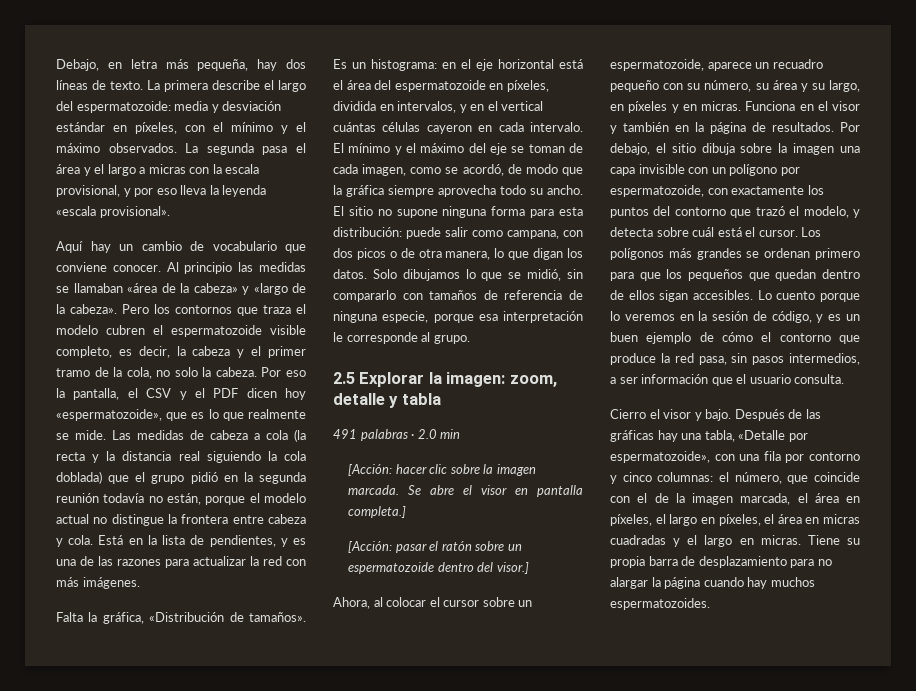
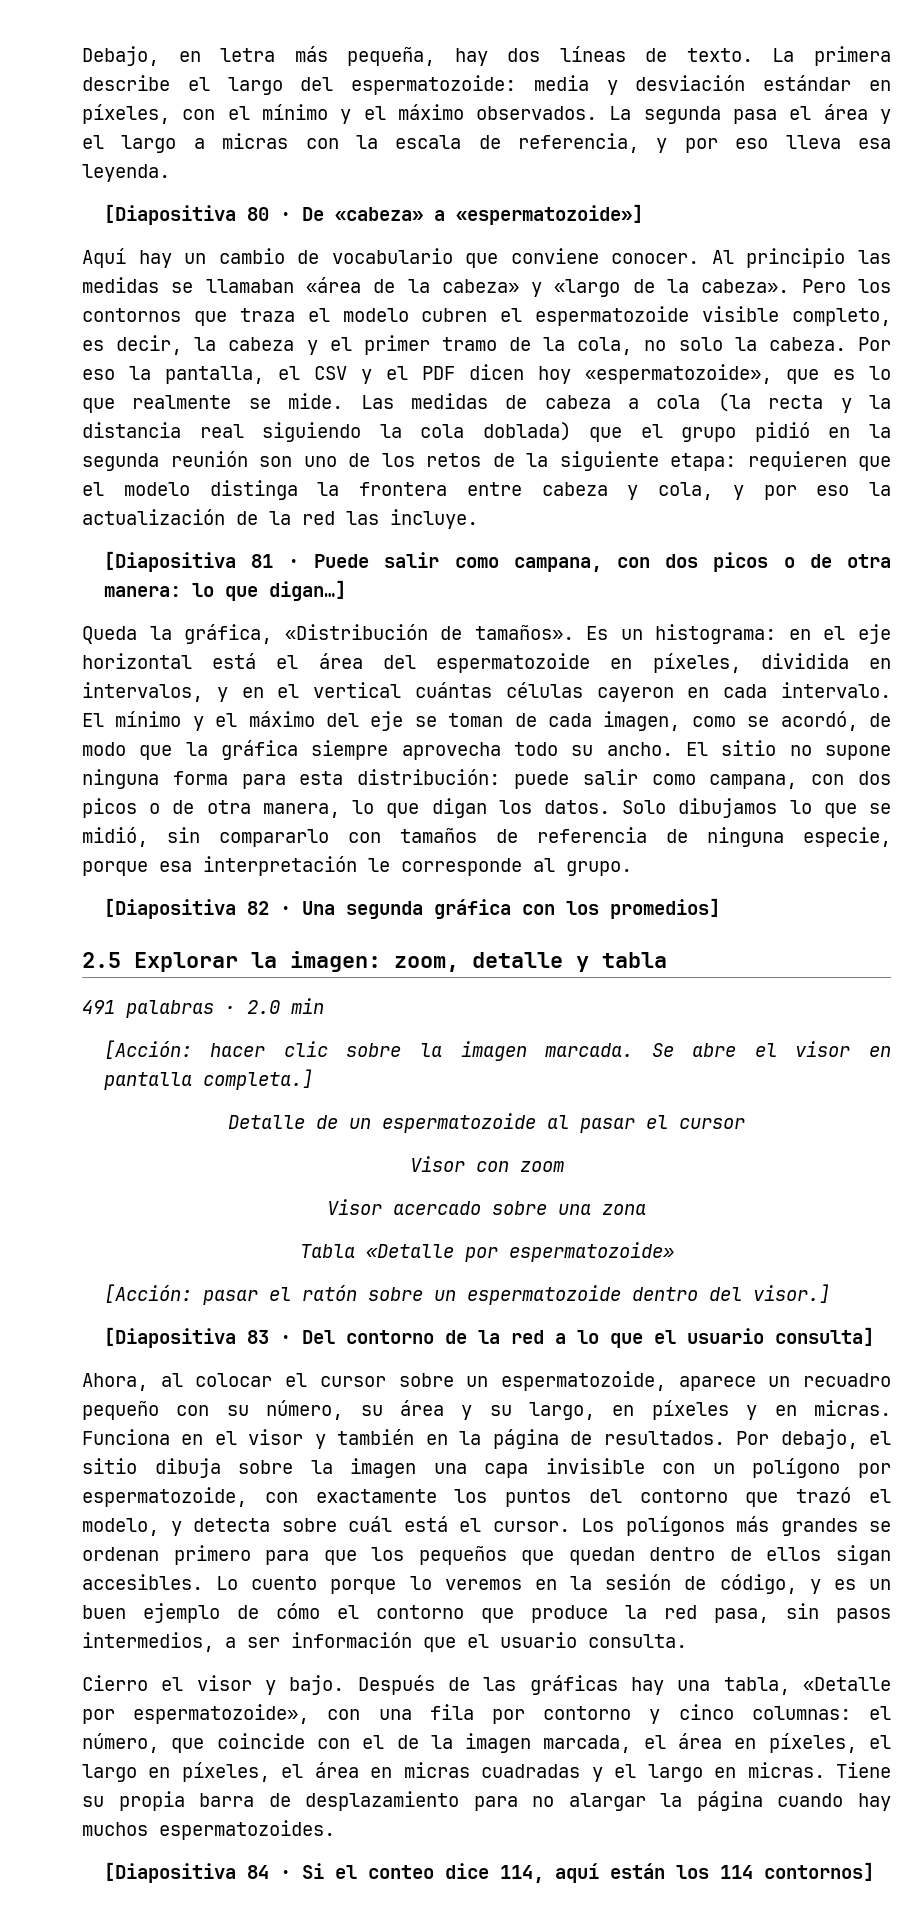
- La segunda pasa el área y el largo a micras con la escala provisional, y por eso lleva la leyenda «escala provisional».
+ La segunda pasa el área y el largo a micras con la escala de referencia, y por eso lleva esa leyenda.
+ [Diapositiva 80 · De «cabeza» a «espermatozoide»]
- Las medidas de cabeza a cola (la recta y la distancia real siguiendo la cola doblada) que el grupo pidió en la segunda reunión todavía no están, porque el modelo actual no distingue la frontera entre cabeza y cola. Está en la lista de pendientes, y es una de las razones para actualizar la red con más imágenes.
- Falta la gráfica, «Distribución de tamaños».
+ Las medidas de cabeza a cola (la recta y la distancia real siguiendo la cola doblada) que el grupo pidió en la segunda reunión son uno de los retos de la siguiente etapa: requieren que el modelo distinga la frontera entre cabeza y cola, y por eso la actualización de la red las incluye.
+ [Diapositiva 81 · Puede salir como campana, con dos picos o de otra manera: lo que digan…]
+ Queda la gráfica, «Distribución de tamaños».
+ [Diapositiva 82 · Una segunda gráfica con los promedios]
+ Detalle de un espermatozoide al pasar el cursor
+ Visor con zoom
+ Visor acercado sobre una zona
+ Tabla «Detalle por espermatozoide»
+ [Diapositiva 83 · Del contorno de la red a lo que el usuario consulta]
+ [Diapositiva 84 · Si el conteo dice 114, aquí están los 114 contornos]

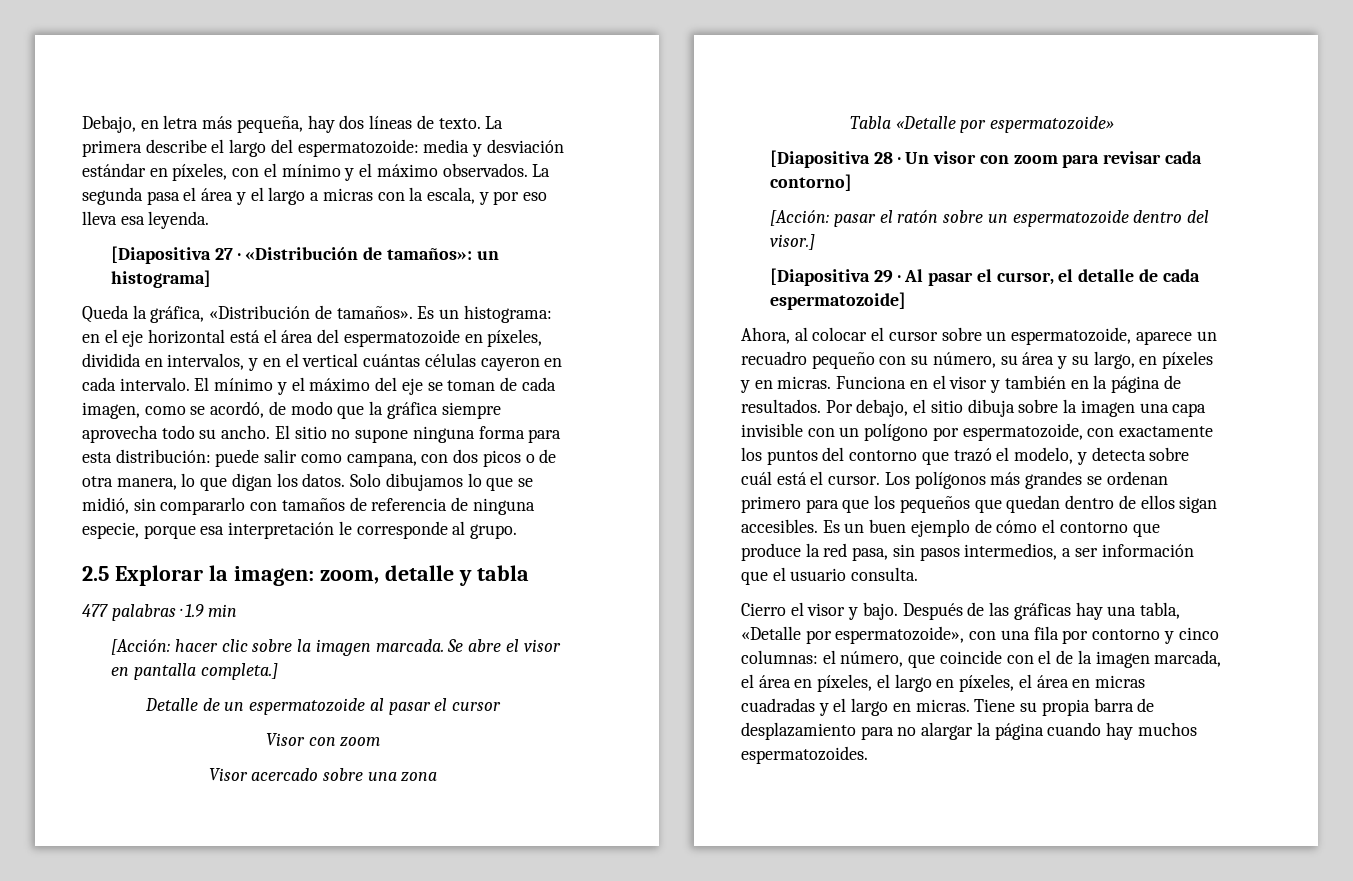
- La segunda pasa el área y el largo a micras con la escala de referencia, y por eso lleva esa leyenda.
+ La segunda pasa el área y el largo a micras con la escala, y por eso lleva esa leyenda.
- [Diapositiva 80 · De «cabeza» a «espermatozoide»]
- Aquí hay un cambio de vocabulario que conviene conocer. Al principio las medidas se llamaban «área de la cabeza» y «largo de la cabeza». Pero los contornos que traza el modelo cubren el espermatozoide visible completo, es decir, la cabeza y el primer tramo de la cola, no solo la cabeza. Por eso la pantalla, el CSV y el PDF dicen hoy «espermatozoide», que es lo que realmente se mide. Las medidas de cabeza a cola (la recta y la distancia real siguiendo la cola doblada) que el grupo pidió en la segunda reunión son uno de los retos de la siguiente etapa: requieren que el modelo distinga la frontera entre cabeza y cola, y por eso la actualización de la red las incluye.
- [Diapositiva 81 · Puede salir como campana, con dos picos o de otra manera: lo que digan…]
+ [Diapositiva 27 · «Distribución de tamaños»: un histograma]
- [Diapositiva 82 · Una segunda gráfica con los promedios]
- 491 palabras · 2.0 min
+ 477 palabras · 1.9 min
+ [Diapositiva 28 · Un visor con zoom para revisar cada contorno]
- [Diapositiva 83 · Del contorno de la red a lo que el usuario consulta]
+ [Diapositiva 29 · Al pasar el cursor, el detalle de cada espermatozoide]
- Lo cuento porque lo veremos en la sesión de código, y es un buen ejemplo de cómo el contorno que produce la red pasa, sin pasos intermedios, a ser información que el usuario consulta.
+ Es un buen ejemplo de cómo el contorno que produce la red pasa, sin pasos intermedios, a ser información que el usuario consulta.
- [Diapositiva 84 · Si el conteo dice 114, aquí están los 114 contornos]

